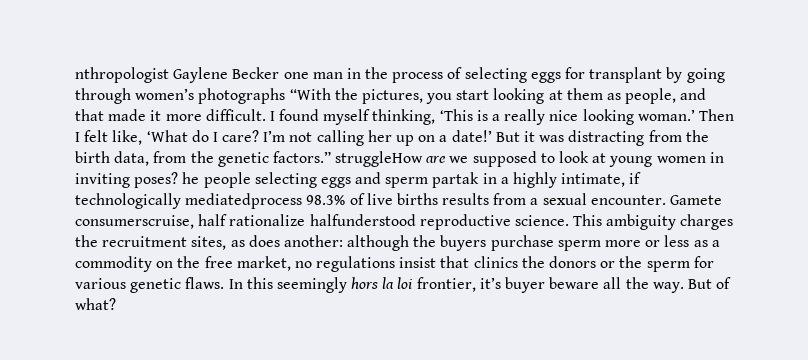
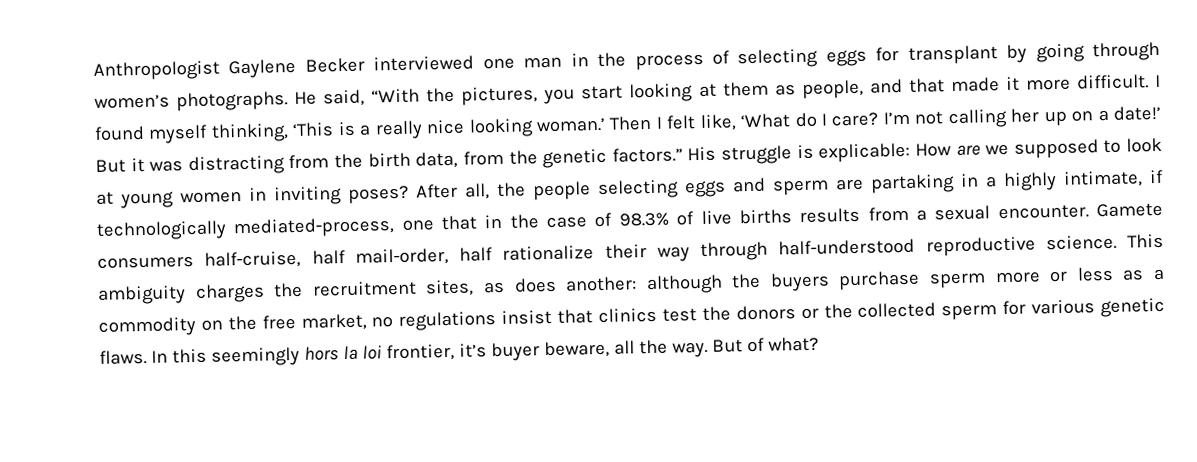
- nthropologist Gaylene Becker one man in the process of selecting eggs for transplant by going through women’s photographs “With the pictures, you start looking at them as people, and that made it more difficult.
+ Anthropologist Gaylene Becker interviewed one man in the process of selecting eggs for transplant by going through women’s photographs. He said, “With the pictures, you start looking at them as people, and that made it more difficult.
- But it was distracting from the birth data, from the genetic factors.” struggleHow are we supposed to look at young women in inviting poses? he people selecting eggs and sperm partak in a highly intimate, if technologically mediatedprocess 98.3% of live births results from a sexual encounter.
+ But it was distracting from the birth data, from the genetic factors.” His struggle is explicable: How are we supposed to look at young women in inviting poses? After all, the people selecting eggs and sperm are partaking in a highly intimate, if technologically mediated-process, one that in the case of 98.3% of live births results from a sexual encounter.
- Gamete consumerscruise, half rationalize halfunderstood reproductive science.
+ Gamete consumers half-cruise, half mail-order, half rationalize their way through half-understood reproductive science.
- This ambiguity charges the recruitment sites, as does another: although the buyers purchase sperm more or less as a commodity on the free market, no regulations insist that clinics the donors or the sperm for various genetic flaws.
+ This ambiguity charges the recruitment sites, as does another: although the buyers purchase sperm more or less as a commodity on the free market, no regulations insist that clinics test the donors or the collected sperm for various genetic flaws.
- In this seemingly hors la loi frontier, it’s buyer beware all the way.
+ In this seemingly hors la loi frontier, it’s buyer beware, all the way.

